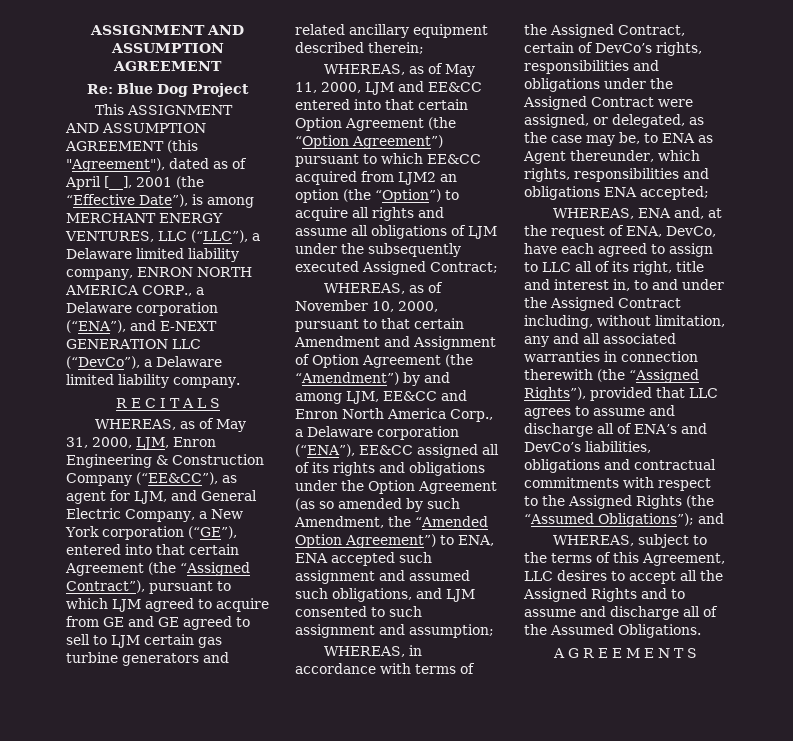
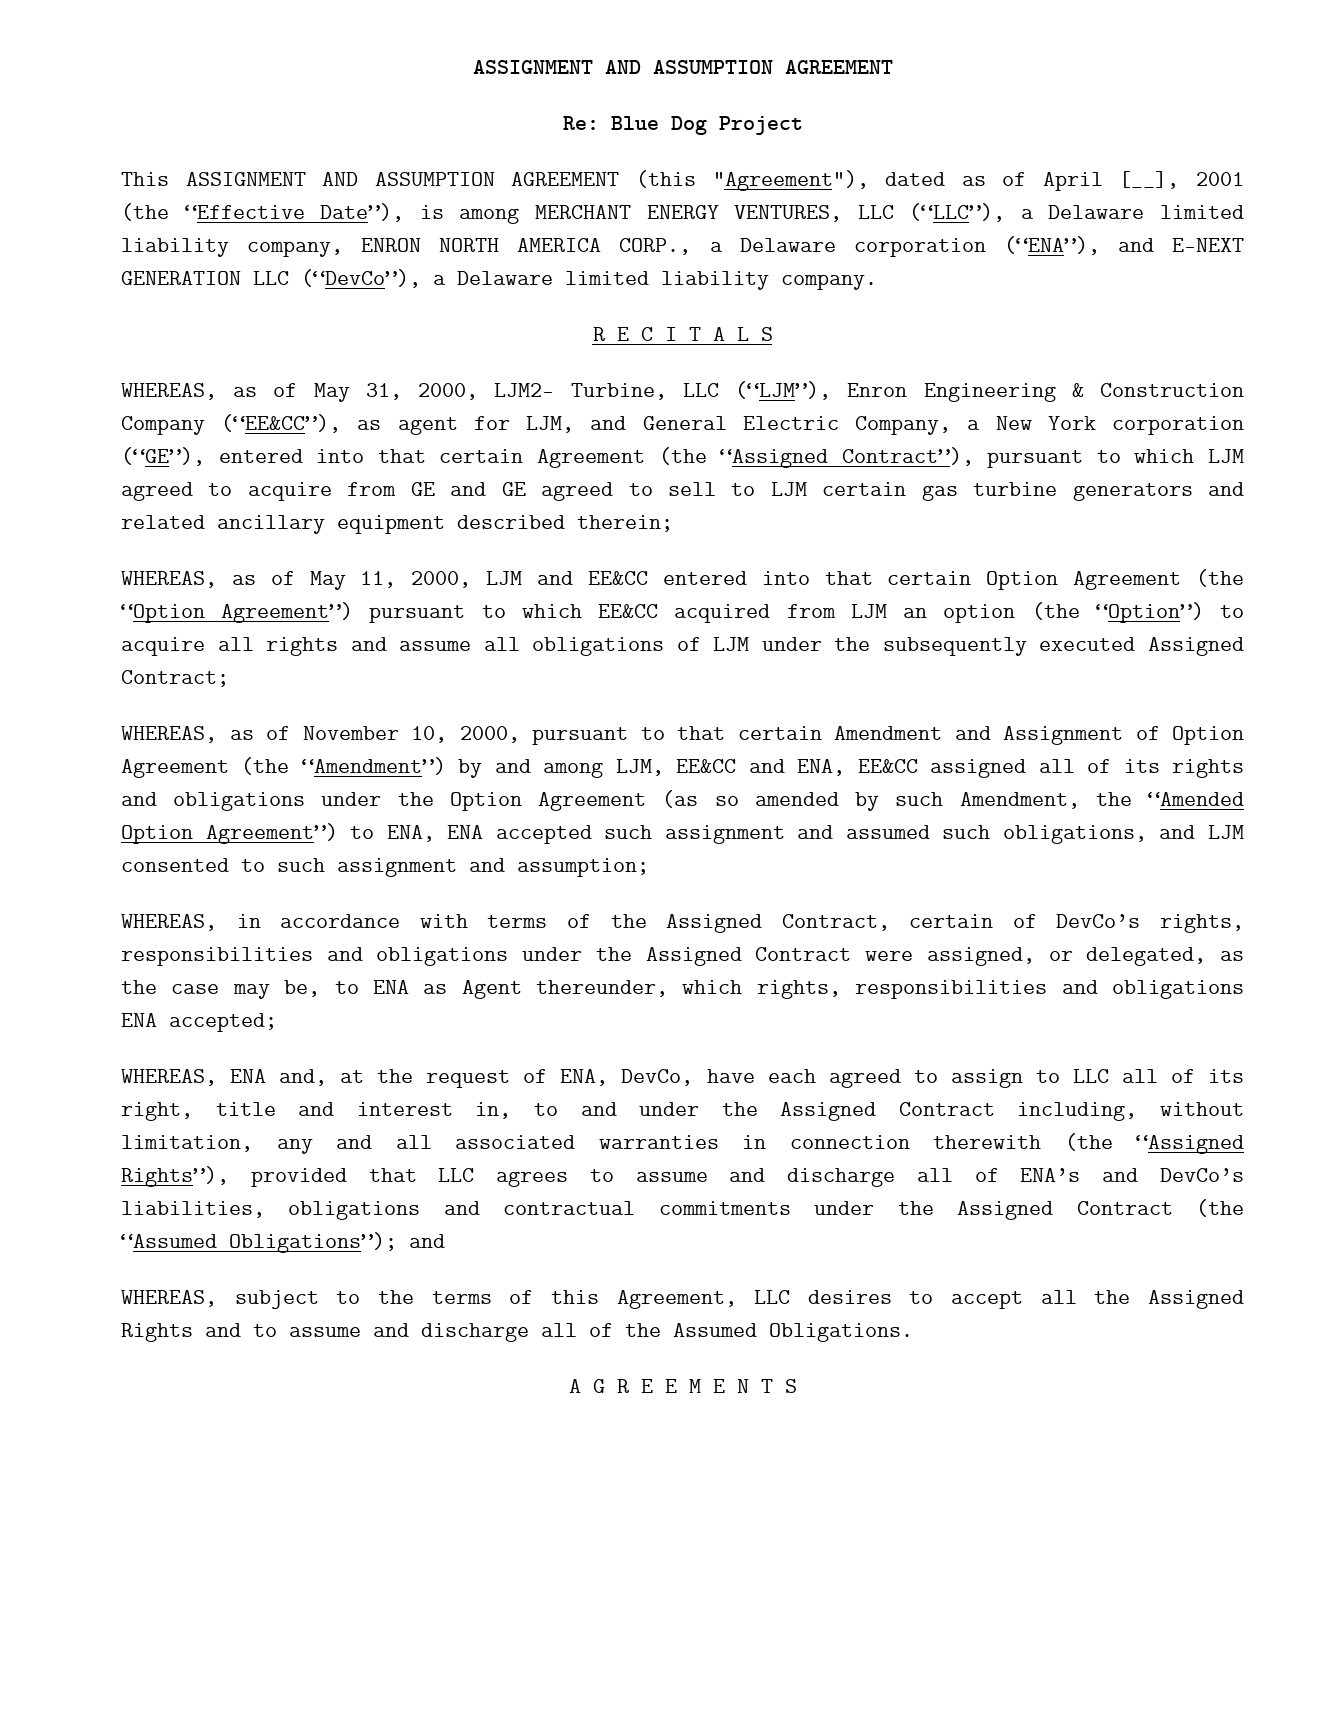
- WHEREAS, as of May 31, 2000, LJM, Enron Engineering & Construction Company (“EE&CC”), as agent for LJM, and General Electric Company, a New York corporation (“GE”), entered into that certain Agreement (the “Assigned Contract”), pursuant to which LJM agreed to acquire from GE and GE agreed to sell to LJM certain gas turbine generators and related ancillary equipment described therein;
+ WHEREAS, as of May 31, 2000, LJM2- Turbine, LLC (“LJM”), Enron Engineering & Construction Company (“EE&CC”), as agent for LJM, and General Electric Company, a New York corporation (“GE”), entered into that certain Agreement (the “Assigned Contract”), pursuant to which LJM agreed to acquire from GE and GE agreed to sell to LJM certain gas turbine generators and related ancillary equipment described therein;
- WHEREAS, as of May 11, 2000, LJM and EE&CC entered into that certain Option Agreement (the “Option Agreement”) pursuant to which EE&CC acquired from LJM2 an option (the “Option”) to acquire all rights and assume all obligations of LJM under the subsequently executed Assigned Contract;
+ WHEREAS, as of May 11, 2000, LJM and EE&CC entered into that certain Option Agreement (the “Option Agreement”) pursuant to which EE&CC acquired from LJM an option (the “Option”) to acquire all rights and assume all obligations of LJM under the subsequently executed Assigned Contract;
- WHEREAS, as of November 10, 2000, pursuant to that certain Amendment and Assignment of Option Agreement (the “Amendment”) by and among LJM, EE&CC and Enron North America Corp., a Delaware corporation (“ENA”), EE&CC assigned all of its rights and obligations under the Option Agreement (as so amended by such Amendment, the “Amended Option Agreement”) to ENA, ENA accepted such assignment and assumed such obligations, and LJM consented to such assignment and assumption;
+ WHEREAS, as of November 10, 2000, pursuant to that certain Amendment and Assignment of Option Agreement (the “Amendment”) by and among LJM, EE&CC and ENA, EE&CC assigned all of its rights and obligations under the Option Agreement (as so amended by such Amendment, the “Amended Option Agreement”) to ENA, ENA accepted such assignment and assumed such obligations, and LJM consented to such assignment and assumption;
- WHEREAS, ENA and, at the request of ENA, DevCo, have each agreed to assign to LLC all of its right, title and interest in, to and under the Assigned Contract including, without limitation, any and all associated warranties in connection therewith (the “Assigned Rights”), provided that LLC agrees to assume and discharge all of ENA’s and DevCo’s liabilities, obligations and contractual commitments with respect to the Assigned Rights (the “Assumed Obligations”);
+ WHEREAS, ENA and, at the request of ENA, DevCo, have each agreed to assign to LLC all of its right, title and interest in, to and under the Assigned Contract including, without limitation, any and all associated warranties in connection therewith (the “Assigned Rights”), provided that LLC agrees to assume and discharge all of ENA’s and DevCo’s liabilities, obligations and contractual commitments under the Assigned Contract (the “Assumed Obligations”);

